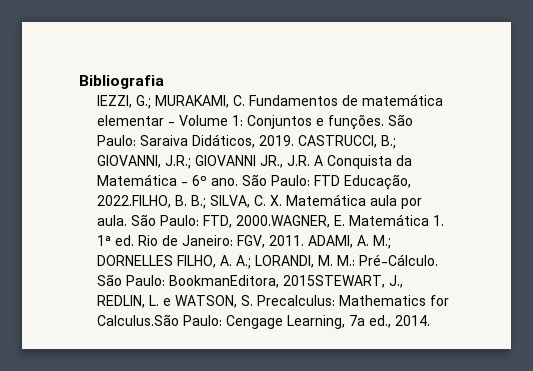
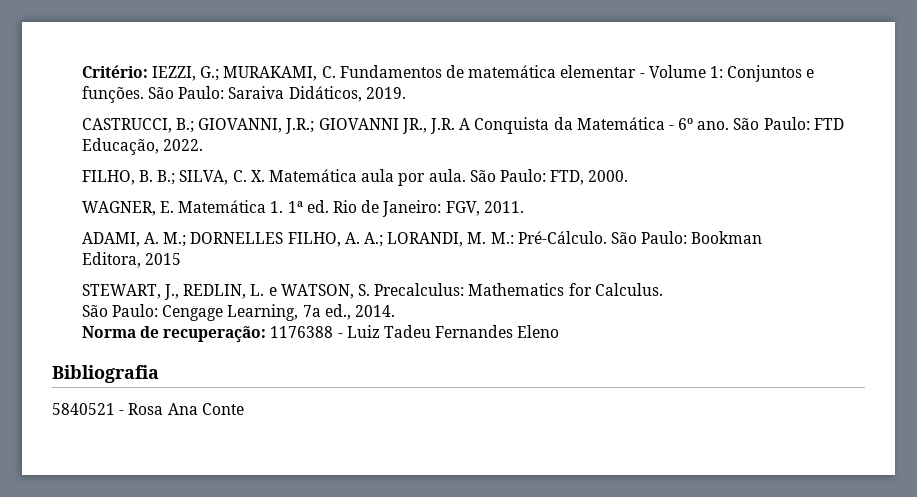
- Bibliografia
- IEZZI, G.; MURAKAMI, C. Fundamentos de matemática elementar - Volume 1: Conjuntos e funções.
+ Critério: IEZZI, G.; MURAKAMI, C. Fundamentos de matemática elementar - Volume 1: Conjuntos e funções.
- São Paulo: Saraiva Didáticos, 2019. CASTRUCCI, B.; GIOVANNI, J.R.; GIOVANNI JR., J.R. A Conquista da Matemática - 6º ano.
+ São Paulo: Saraiva Didáticos, 2019.
+ CASTRUCCI, B.; GIOVANNI, J.R.; GIOVANNI JR., J.R. A Conquista da Matemática - 6º ano.
- São Paulo: FTD Educação, 2022.FILHO, B. B.; SILVA, C. X. Matemática aula por aula.
+ São Paulo: FTD Educação, 2022.
+ FILHO, B. B.; SILVA, C. X. Matemática aula por aula.
- São Paulo: FTD, 2000.WAGNER, E. Matemática 1. 1ª ed. Rio de Janeiro: FGV, 2011. ADAMI, A. M.; DORNELLES FILHO, A. A.; LORANDI, M. M.: Pré-Cálculo.
+ São Paulo: FTD, 2000.
+ WAGNER, E. Matemática 1. 1ª ed. Rio de Janeiro: FGV, 2011.
+ ADAMI, A. M.; DORNELLES FILHO, A. A.; LORANDI, M. M.: Pré-Cálculo.
- São Paulo: BookmanEditora, 2015STEWART, J., REDLIN, L. e WATSON, S. Precalculus: Mathematics for Calculus.São Paulo: Cengage Learning, 7a ed., 2014.
+ São Paulo: Bookman
+ Editora, 2015
+ STEWART, J., REDLIN, L. e WATSON, S. Precalculus: Mathematics for Calculus.
+ São Paulo: Cengage Learning, 7a ed., 2014.
+ Norma de recuperação: 1176388 - Luiz Tadeu Fernandes Eleno
+ Bibliografia
+ 5840521 - Rosa Ana Conte

